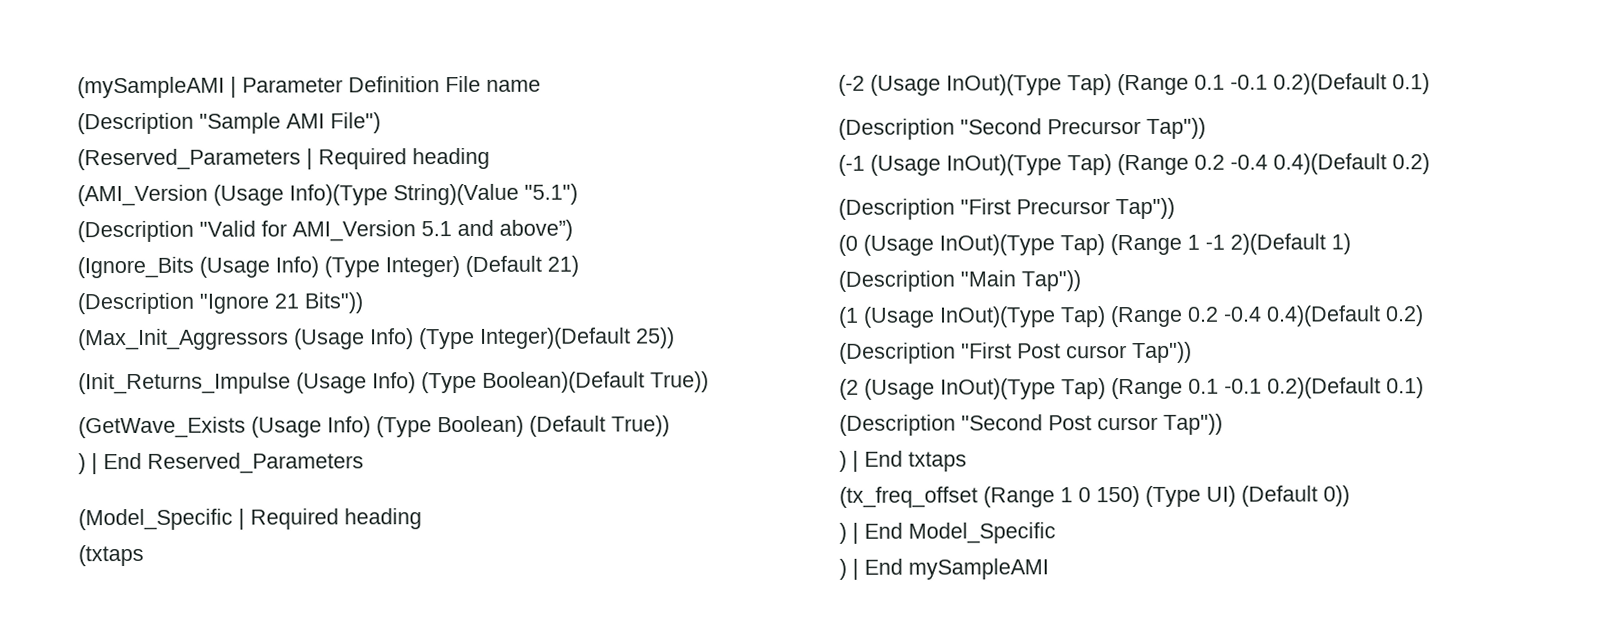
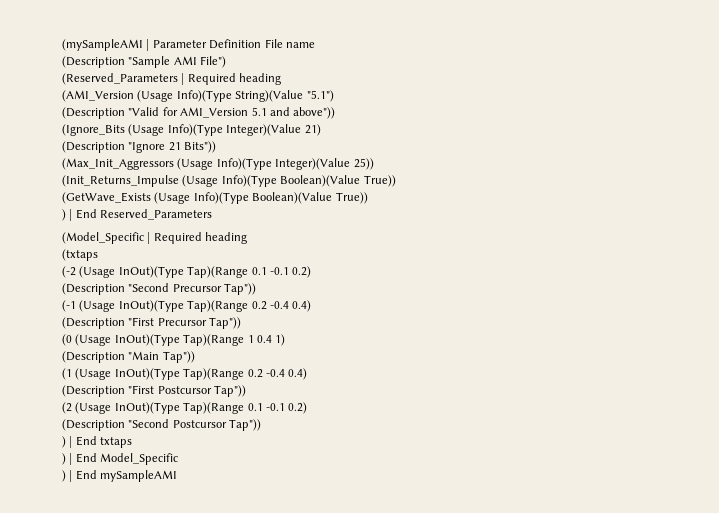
- (Description "Valid for AMI_Version 5.1 and above”)
+ (Description "Valid for AMI_Version 5.1 and above"))
- (Ignore_Bits (Usage Info) (Type Integer) (Default 21)
+ (Ignore_Bits (Usage Info)(Type Integer)(Value 21)
- (Max_Init_Aggressors (Usage Info) (Type Integer)(Default 25))
+ (Max_Init_Aggressors (Usage Info)(Type Integer)(Value 25))
- (Init_Returns_Impulse (Usage Info) (Type Boolean)(Default True))
+ (Init_Returns_Impulse (Usage Info)(Type Boolean)(Value True))
- (GetWave_Exists (Usage Info) (Type Boolean) (Default True))
+ (GetWave_Exists (Usage Info)(Type Boolean)(Value True))
- (-2 (Usage InOut)(Type Tap) (Range 0.1 -0.1 0.2)(Default 0.1)
+ (-2 (Usage InOut)(Type Tap)(Range 0.1 -0.1 0.2)
- (-1 (Usage InOut)(Type Tap) (Range 0.2 -0.4 0.4)(Default 0.2)
+ (-1 (Usage InOut)(Type Tap)(Range 0.2 -0.4 0.4)
- (0 (Usage InOut)(Type Tap) (Range 1 -1 2)(Default 1)
+ (0 (Usage InOut)(Type Tap)(Range 1 0.4 1)
- (1 (Usage InOut)(Type Tap) (Range 0.2 -0.4 0.4)(Default 0.2)
- (Description "First Post cursor Tap"))
+ (1 (Usage InOut)(Type Tap)(Range 0.2 -0.4 0.4)
+ (Description "First Postcursor Tap"))
- (2 (Usage InOut)(Type Tap) (Range 0.1 -0.1 0.2)(Default 0.1)
- (Description "Second Post cursor Tap"))
+ (2 (Usage InOut)(Type Tap)(Range 0.1 -0.1 0.2)
+ (Description "Second Postcursor Tap"))
- (tx_freq_offset (Range 1 0 150) (Type UI) (Default 0))

